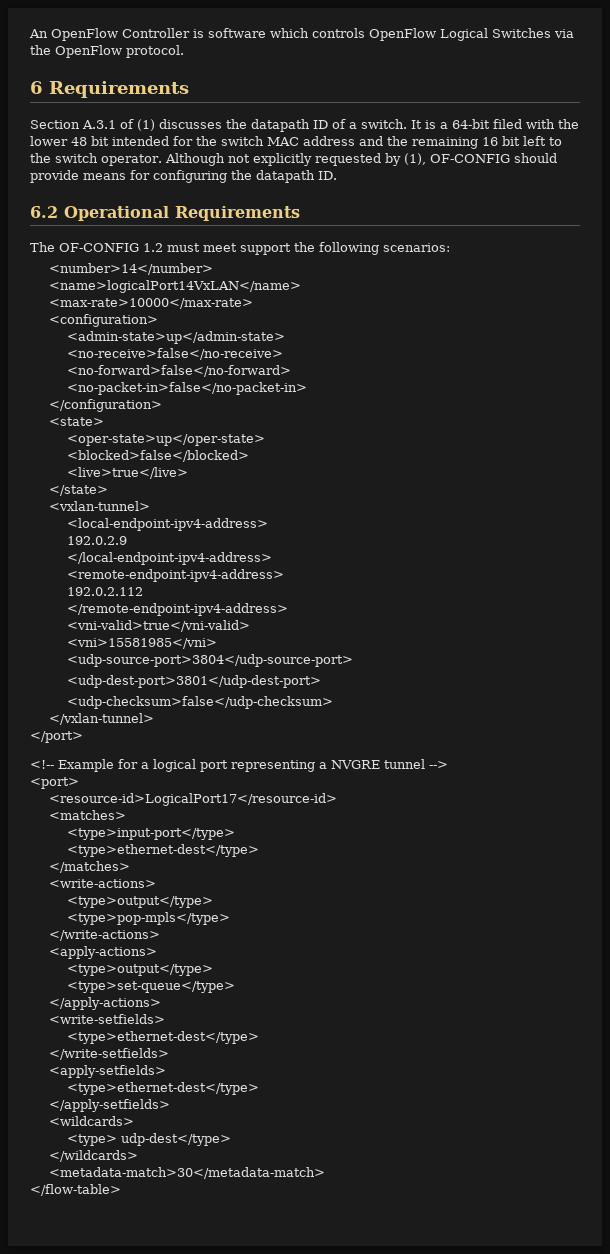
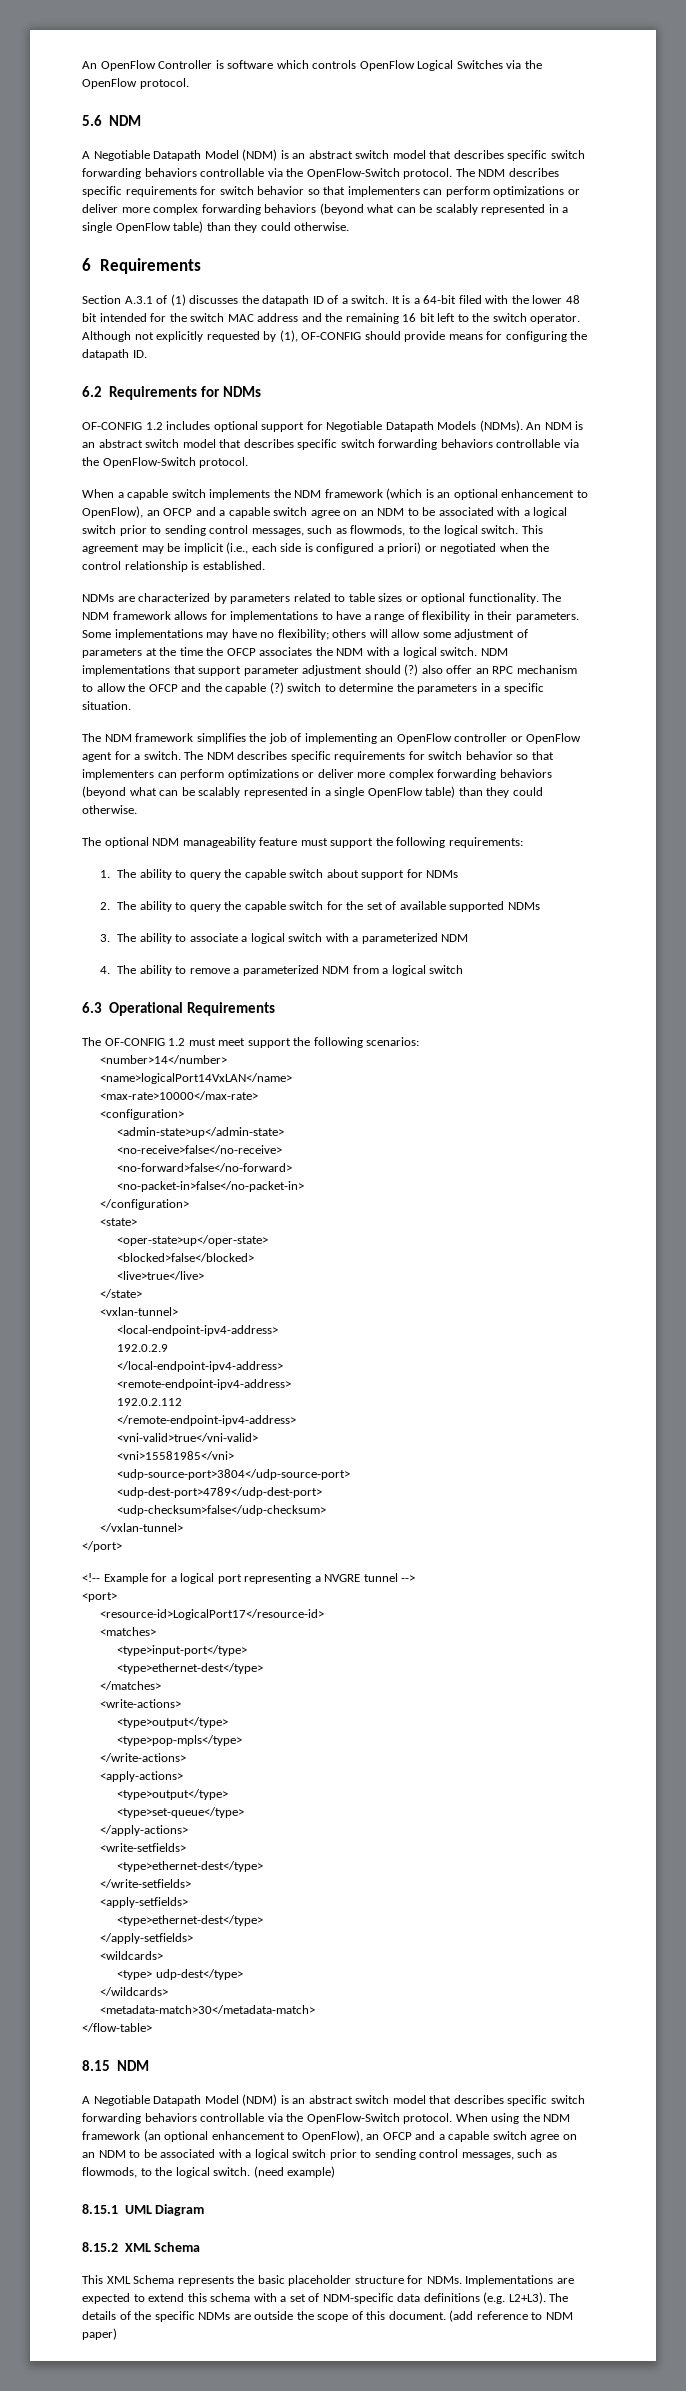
+ 5.6 NDM
+ A Negotiable Datapath Model (NDM) is an abstract switch model that describes specific switch forwarding behaviors controllable via the OpenFlow-Switch protocol. The NDM describes specific requirements for switch behavior so that implementers can perform optimizations or deliver more complex forwarding behaviors (beyond what can be scalably represented in a single OpenFlow table) than they could otherwise.
- 6.2 Operational Requirements
+ 6.2 Requirements for NDMs
+ OF-CONFIG 1.2 includes optional support for Negotiable Datapath Models (NDMs). An NDM is an abstract switch model that describes specific switch forwarding behaviors controllable via the OpenFlow-Switch protocol.
+ When a capable switch implements the NDM framework (which is an optional enhancement to OpenFlow), an OFCP and a capable switch agree on an NDM to be associated with a logical switch prior to sending control messages, such as flowmods, to the logical switch. This agreement may be implicit (i.e., each side is configured a priori) or negotiated when the control relationship is established.
+ NDMs are characterized by parameters related to table sizes or optional functionality. The NDM framework allows for implementations to have a range of flexibility in their parameters. Some implementations may have no flexibility; others will allow some adjustment of parameters at the time the OFCP associates the NDM with a logical switch. NDM implementations that support parameter adjustment should (?) also offer an RPC mechanism to allow the OFCP and the capable (?) switch to determine the parameters in a specific situation.
+ The NDM framework simplifies the job of implementing an OpenFlow controller or OpenFlow agent for a switch. The NDM describes specific requirements for switch behavior so that implementers can perform optimizations or deliver more complex forwarding behaviors (beyond what can be scalably represented in a single OpenFlow table) than they could otherwise.
+ The optional NDM manageability feature must support the following requirements:
+ 1. The ability to query the capable switch about support for NDMs
+ 2. The ability to query the capable switch for the set of available supported NDMs
+ 3. The ability to associate a logical switch with a parameterized NDM
+ 4. The ability to remove a parameterized NDM from a logical switch
+ 6.3 Operational Requirements
- <udp-dest-port>3801</udp-dest-port>
+ <udp-dest-port>4789</udp-dest-port>
+ 8.15 NDM
+ A Negotiable Datapath Model (NDM) is an abstract switch model that describes specific switch forwarding behaviors controllable via the OpenFlow-Switch protocol. When using the NDM framework (an optional enhancement to OpenFlow), an OFCP and a capable switch agree on an NDM to be associated with a logical switch prior to sending control messages, such as flowmods, to the logical switch. (need example)
+ 8.15.1 UML Diagram
+ 8.15.2 XML Schema
+ This XML Schema represents the basic placeholder structure for NDMs. Implementations are expected to extend this schema with a set of NDM-specific data definitions (e.g. L2+L3). The details of the specific NDMs are outside the scope of this document. (add reference to NDM paper)

